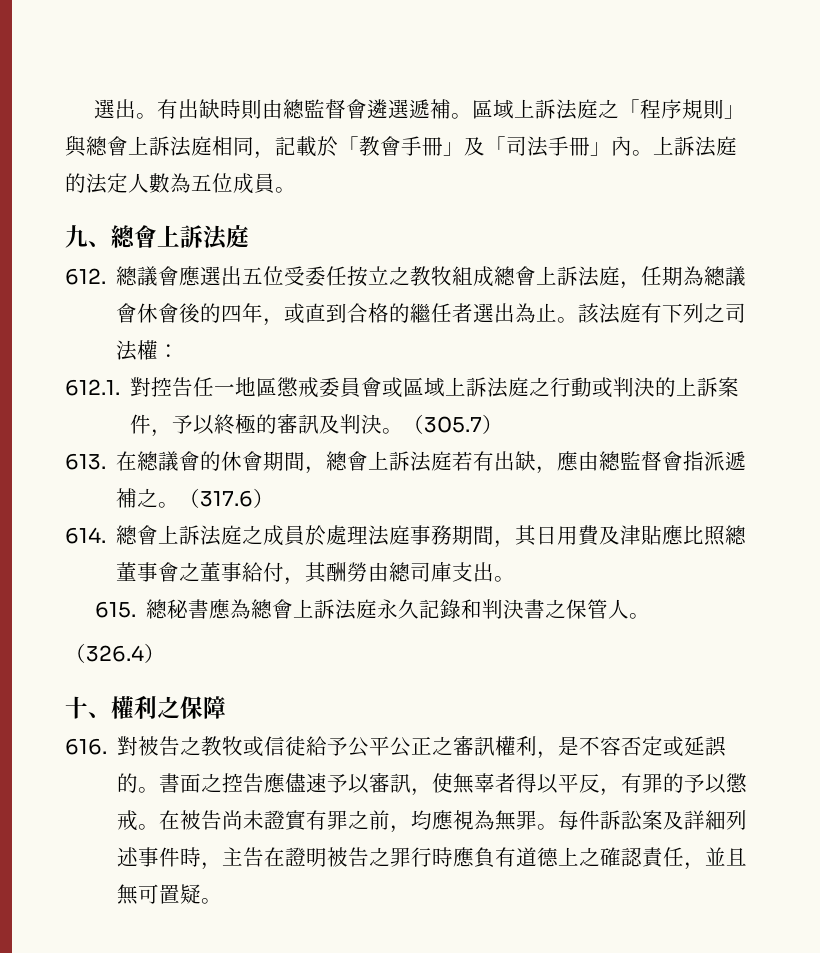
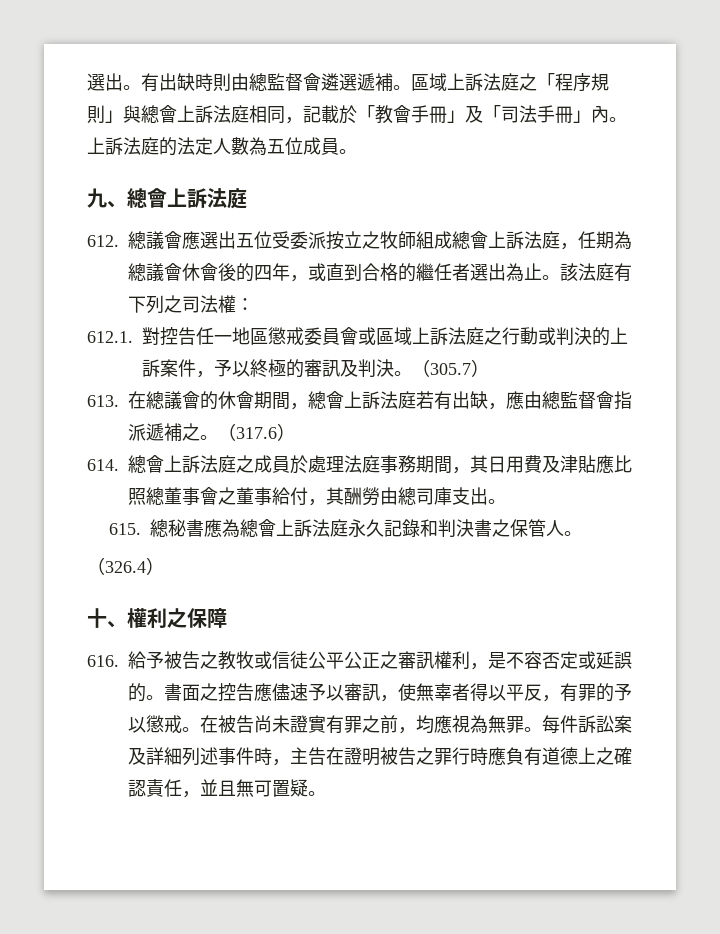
- 612.總議會應選出五位受委任按立之教牧組成總會上訴法庭，任期為總議會休會後的四年，或直到合格的繼任者選出為止。
+ 612.總議會應選出五位受委派按立之牧師組成總會上訴法庭，任期為總議會休會後的四年，或直到合格的繼任者選出為止。
- 616.對被告之教牧或信徒給予公平公正之審訊權利，是不容否定或延誤的。
+ 616.給予被告之教牧或信徒公平公正之審訊權利，是不容否定或延誤的。

